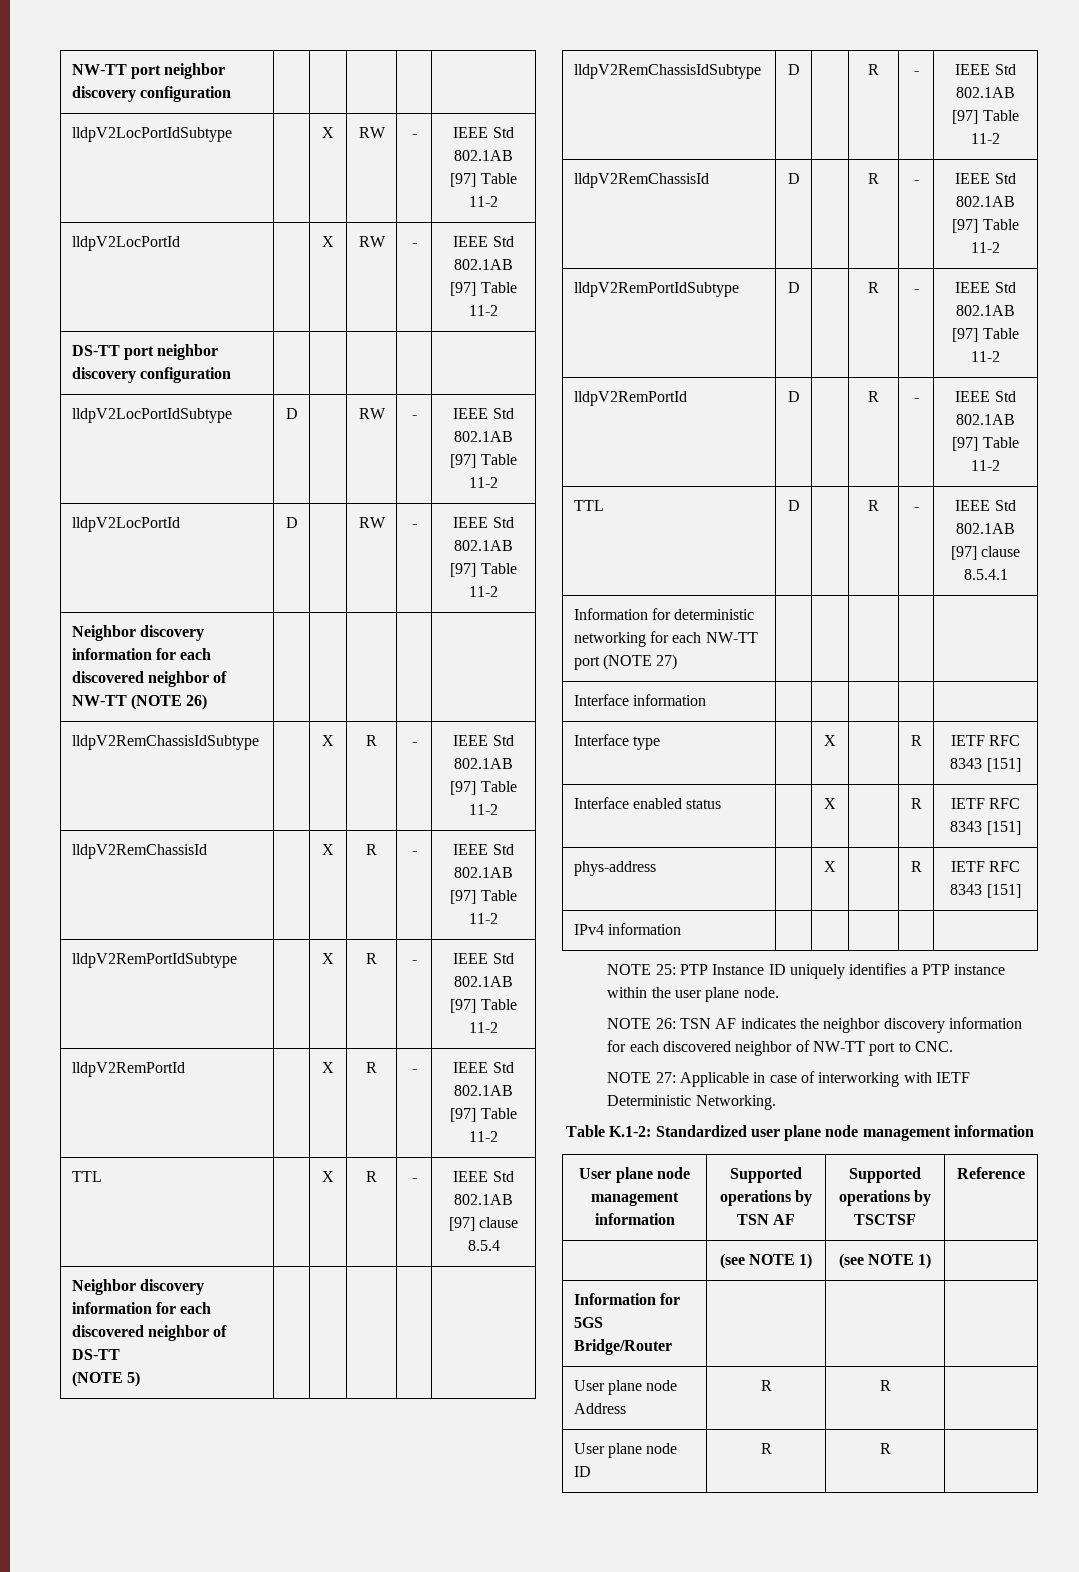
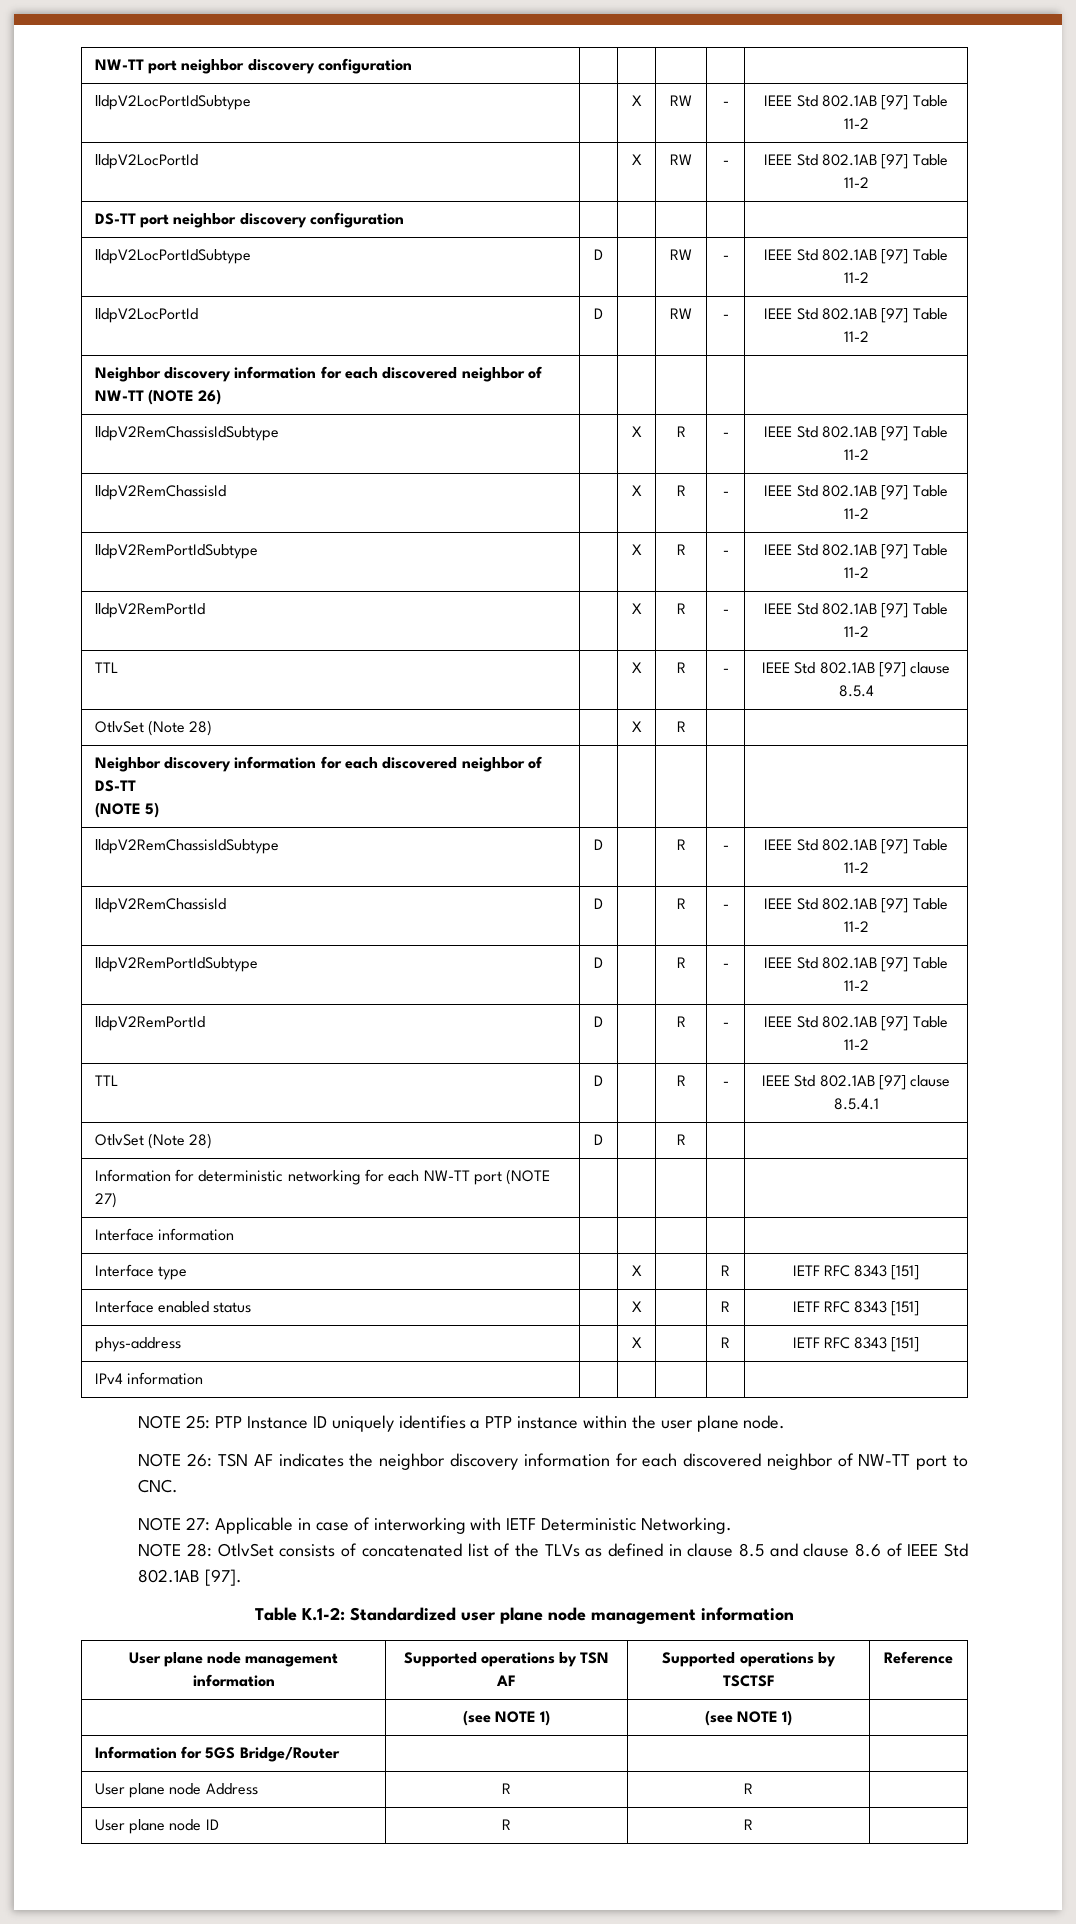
+ OtlvSet (Note 28) | | X | R | |
+ OtlvSet (Note 28) | D | | R | |
+ NOTE 28: OtlvSet consists of concatenated list of the TLVs as defined in clause 8.5 and clause 8.6 of IEEE Std 802.1AB [97].

